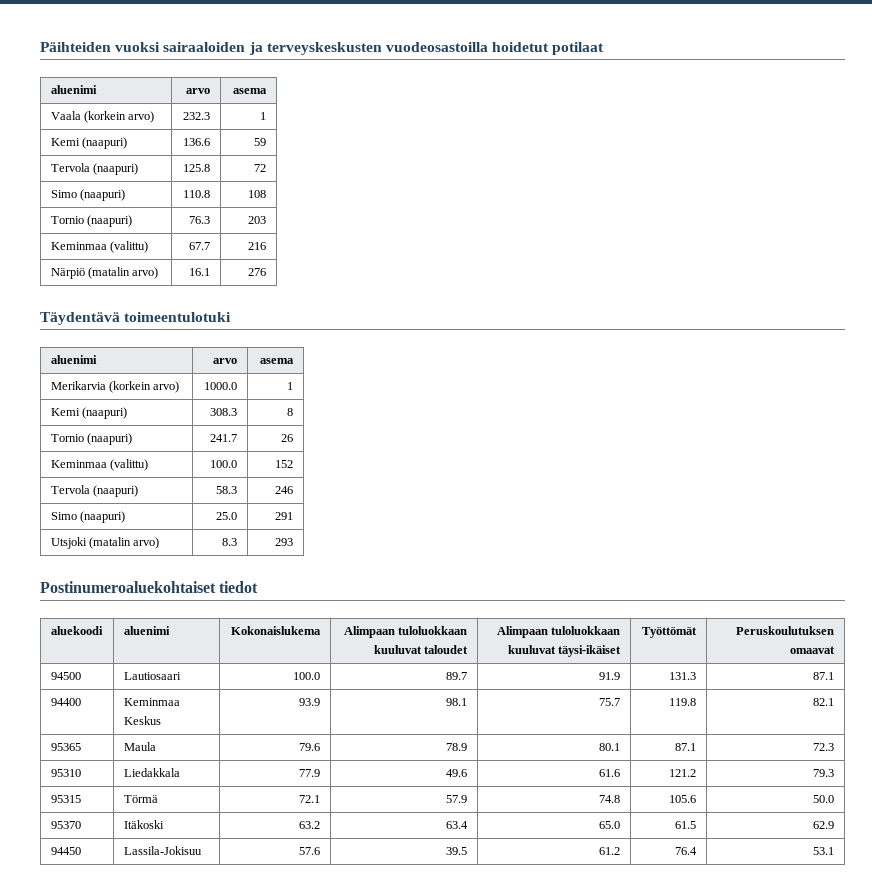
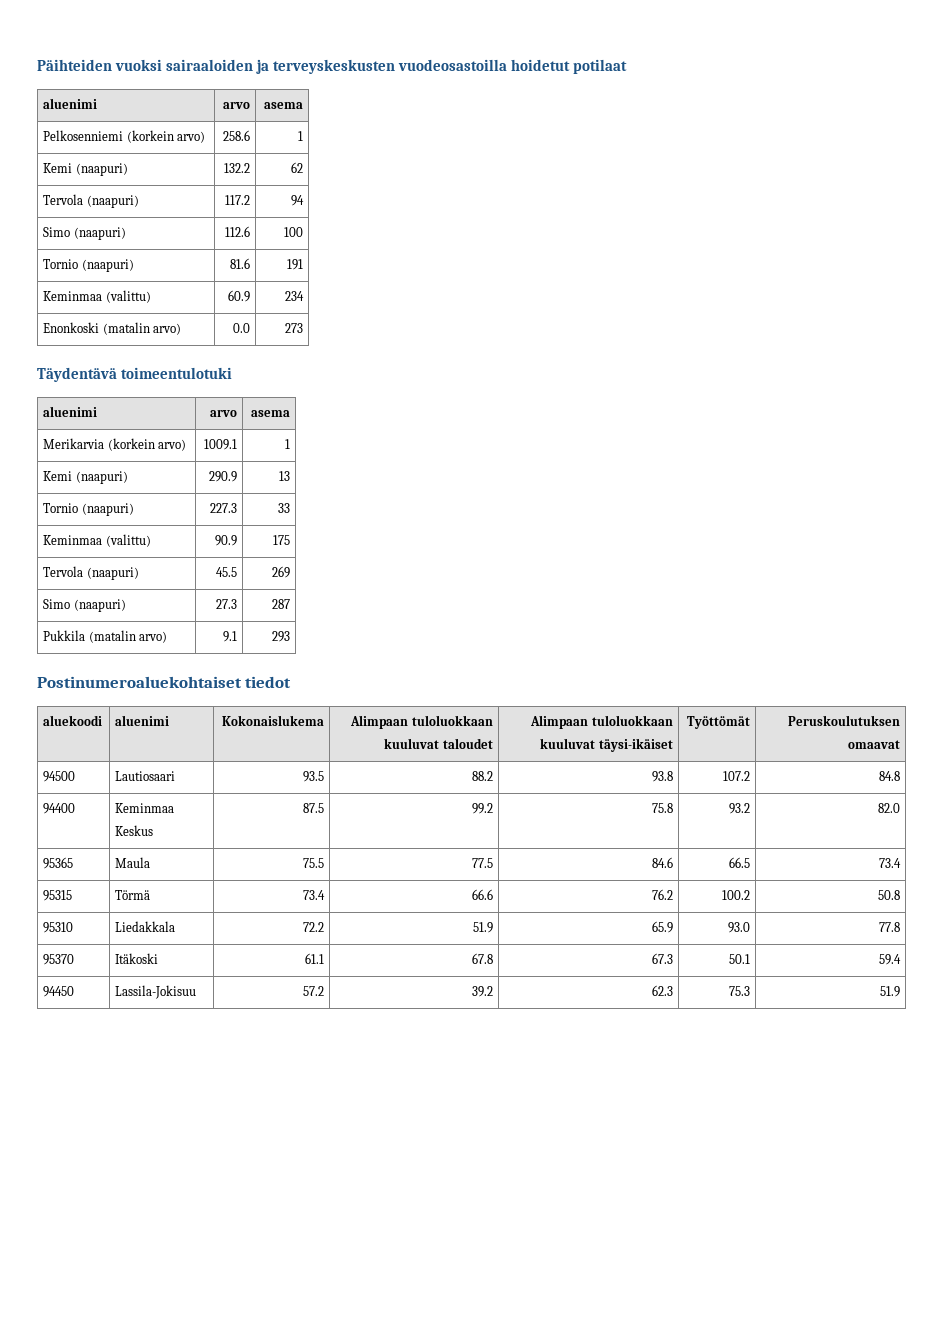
- Vaala (korkein arvo) | 232.3 | 1
- Kemi (naapuri) | 136.6 | 59
- Tervola (naapuri) | 125.8 | 72
- Simo (naapuri) | 110.8 | 108
- Tornio (naapuri) | 76.3 | 203
- Keminmaa (valittu) | 67.7 | 216
- Närpiö (matalin arvo) | 16.1 | 276
+ Pelkosenniemi (korkein arvo) | 258.6 | 1
+ Kemi (naapuri) | 132.2 | 62
+ Tervola (naapuri) | 117.2 | 94
+ Simo (naapuri) | 112.6 | 100
+ Tornio (naapuri) | 81.6 | 191
+ Keminmaa (valittu) | 60.9 | 234
+ Enonkoski (matalin arvo) | 0.0 | 273
- Merikarvia (korkein arvo) | 1000.0 | 1
- Kemi (naapuri) | 308.3 | 8
- Tornio (naapuri) | 241.7 | 26
- Keminmaa (valittu) | 100.0 | 152
- Tervola (naapuri) | 58.3 | 246
- Simo (naapuri) | 25.0 | 291
- Utsjoki (matalin arvo) | 8.3 | 293
+ Merikarvia (korkein arvo) | 1009.1 | 1
+ Kemi (naapuri) | 290.9 | 13
+ Tornio (naapuri) | 227.3 | 33
+ Keminmaa (valittu) | 90.9 | 175
+ Tervola (naapuri) | 45.5 | 269
+ Simo (naapuri) | 27.3 | 287
+ Pukkila (matalin arvo) | 9.1 | 293
- 94500 | Lautiosaari | 100.0 | 89.7 | 91.9 | 131.3 | 87.1
- 94400 | Keminmaa Keskus | 93.9 | 98.1 | 75.7 | 119.8 | 82.1
- 95365 | Maula | 79.6 | 78.9 | 80.1 | 87.1 | 72.3
- 95310 | Liedakkala | 77.9 | 49.6 | 61.6 | 121.2 | 79.3
- 95315 | Törmä | 72.1 | 57.9 | 74.8 | 105.6 | 50.0
- 95370 | Itäkoski | 63.2 | 63.4 | 65.0 | 61.5 | 62.9
- 94450 | Lassila-Jokisuu | 57.6 | 39.5 | 61.2 | 76.4 | 53.1
+ 94500 | Lautiosaari | 93.5 | 88.2 | 93.8 | 107.2 | 84.8
+ 94400 | Keminmaa Keskus | 87.5 | 99.2 | 75.8 | 93.2 | 82.0
+ 95365 | Maula | 75.5 | 77.5 | 84.6 | 66.5 | 73.4
+ 95315 | Törmä | 73.4 | 66.6 | 76.2 | 100.2 | 50.8
+ 95310 | Liedakkala | 72.2 | 51.9 | 65.9 | 93.0 | 77.8
+ 95370 | Itäkoski | 61.1 | 67.8 | 67.3 | 50.1 | 59.4
+ 94450 | Lassila-Jokisuu | 57.2 | 39.2 | 62.3 | 75.3 | 51.9

